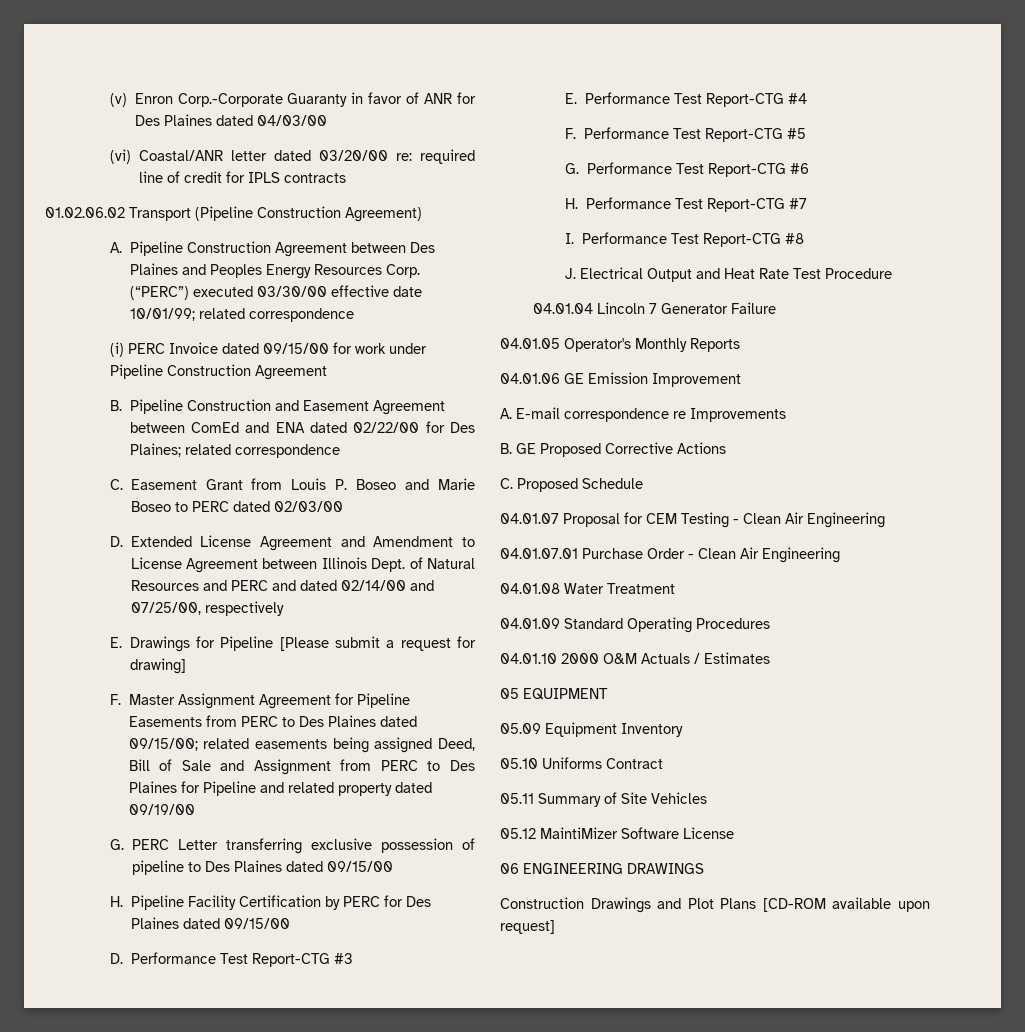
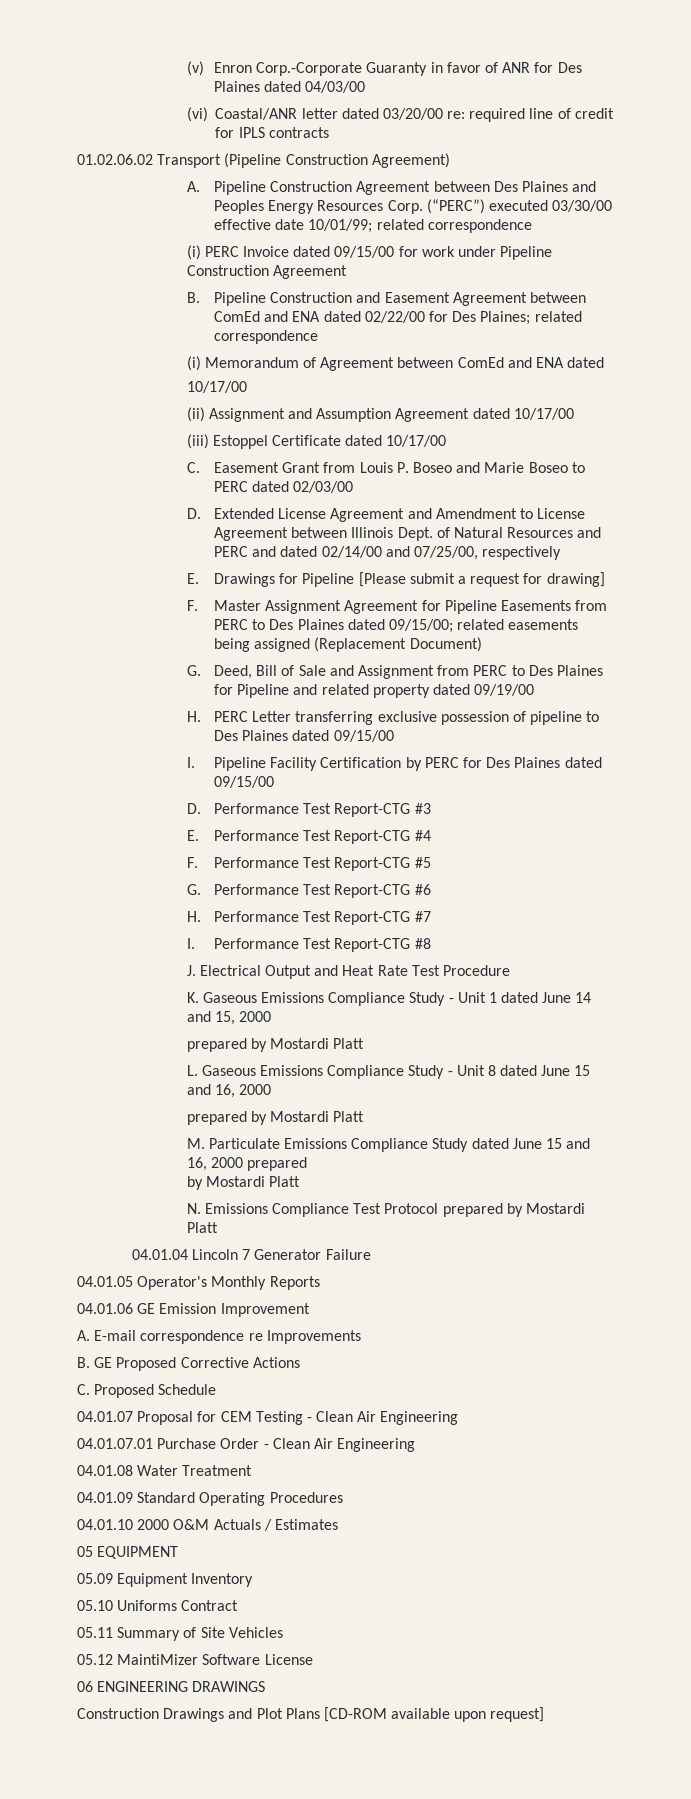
+ (i) Memorandum of Agreement between ComEd and ENA dated
+ 10/17/00
+ (ii) Assignment and Assumption Agreement dated 10/17/00
+ (iii) Estoppel Certificate dated 10/17/00
- F. Master Assignment Agreement for Pipeline Easements from PERC to Des Plaines dated 09/15/00; related easements being assigned Deed, Bill of Sale and Assignment from PERC to Des Plaines for Pipeline and related property dated 09/19/00
+ F. Master Assignment Agreement for Pipeline Easements from PERC to Des Plaines dated 09/15/00; related easements being assigned (Replacement Document)
+ G. Deed, Bill of Sale and Assignment from PERC to Des Plaines for Pipeline and related property dated 09/19/00
- G. PERC Letter transferring exclusive possession of pipeline to Des Plaines dated 09/15/00
+ H. PERC Letter transferring exclusive possession of pipeline to Des Plaines dated 09/15/00
- H. Pipeline Facility Certification by PERC for Des Plaines dated 09/15/00
+ I. Pipeline Facility Certification by PERC for Des Plaines dated 09/15/00
+ K. Gaseous Emissions Compliance Study - Unit 1 dated June 14 and 15, 2000
+ prepared by Mostardi Platt
+ L. Gaseous Emissions Compliance Study - Unit 8 dated June 15 and 16, 2000
+ prepared by Mostardi Platt
+ M. Particulate Emissions Compliance Study dated June 15 and 16, 2000 prepared
+ by Mostardi Platt
+ N. Emissions Compliance Test Protocol prepared by Mostardi Platt

